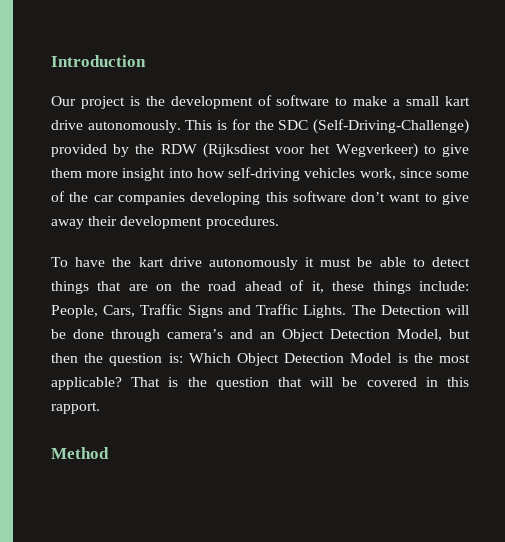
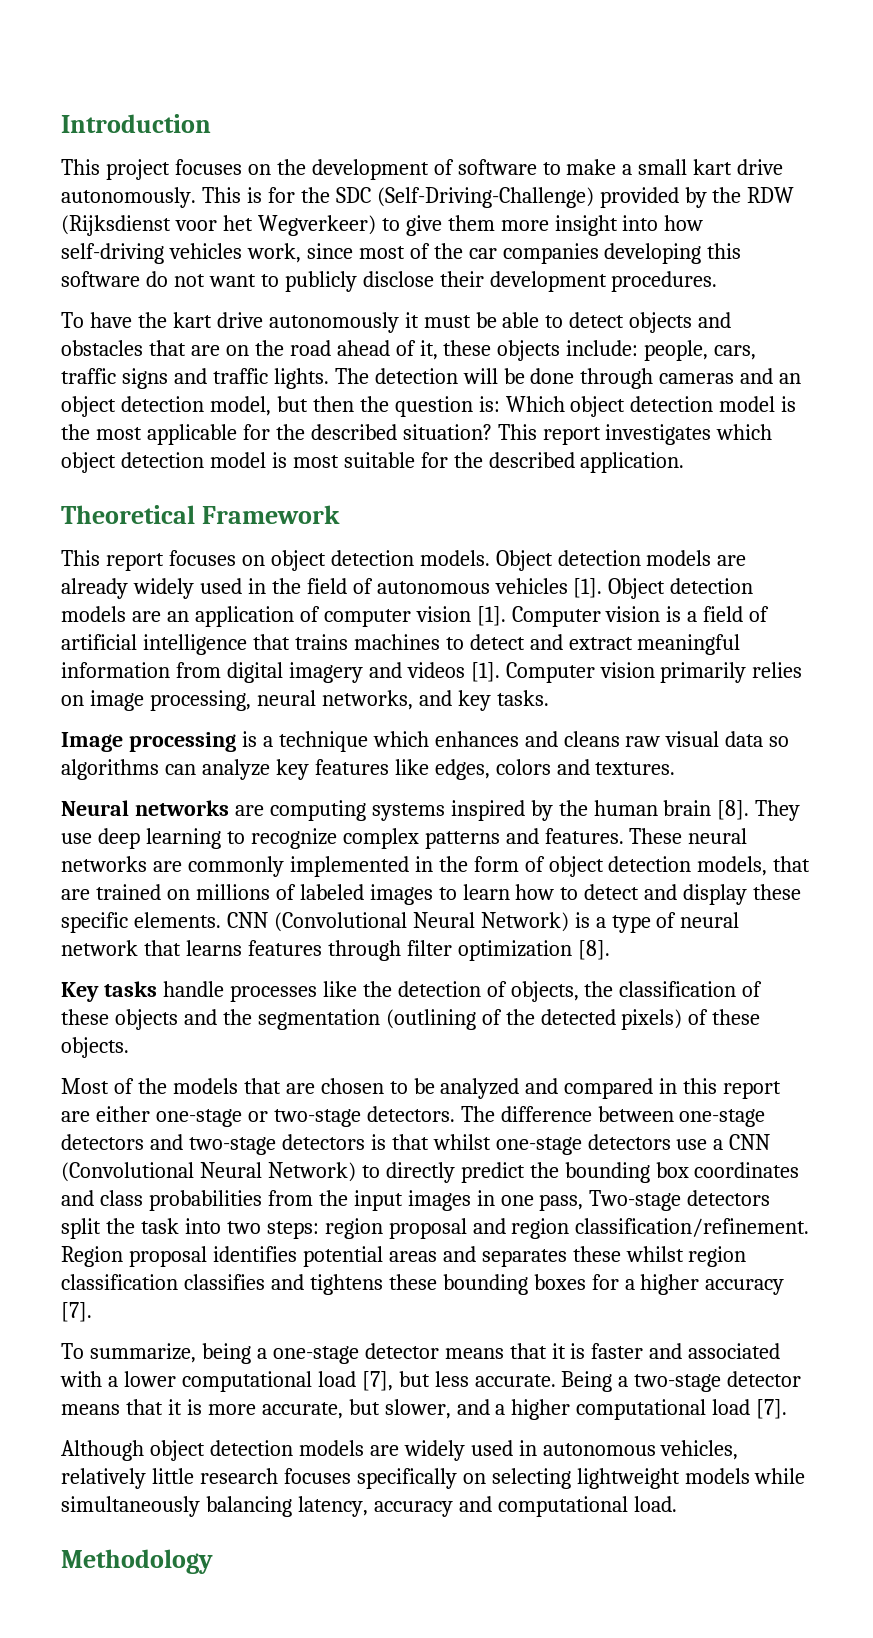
- Our project is the development of software to make a small kart drive autonomously.
+ This project focuses on the development of software to make a small kart drive autonomously.
- This is for the SDC (Self-Driving-Challenge) provided by the RDW (Rijksdiest voor het Wegverkeer) to give them more insight into how self-driving vehicles work, since some of the car companies developing this software don’t want to give away their development procedures.
+ This is for the SDC (Self-Driving-Challenge) provided by the RDW (Rijksdienst voor het Wegverkeer) to give them more insight into how self-driving vehicles work, since most of the car companies developing this software do not want to publicly disclose their development procedures.
- To have the kart drive autonomously it must be able to detect things that are on the road ahead of it, these things include: People, Cars, Traffic Signs and Traffic Lights. The Detection will be done through camera’s and an Object Detection Model, but then the question is: Which Object Detection Model is the most applicable? That is the question that will be covered in this rapport.
- Method
+ To have the kart drive autonomously it must be able to detect objects and obstacles that are on the road ahead of it, these objects include: people, cars, traffic signs and traffic lights. The detection will be done through cameras and an object detection model, but then the question is: Which object detection model is the most applicable for the described situation? This report investigates which object detection model is most suitable for the described application.
+ Theoretical Framework
+ This report focuses on object detection models. Object detection models are already widely used in the field of autonomous vehicles [1]. Object detection models are an application of computer vision [1]. Computer vision is a field of artificial intelligence that trains machines to detect and extract meaningful information from digital imagery and videos [1]. Computer vision primarily relies on image processing, neural networks, and key tasks.
+ Image processing is a technique which enhances and cleans raw visual data so algorithms can analyze key features like edges, colors and textures.
+ Neural networks are computing systems inspired by the human brain [8]. They use deep learning to recognize complex patterns and features. These neural networks are commonly implemented in the form of object detection models, that are trained on millions of labeled images to learn how to detect and display these specific elements. CNN (Convolutional Neural Network) is a type of neural network that learns features through filter optimization [8].
+ Key tasks handle processes like the detection of objects, the classification of these objects and the segmentation (outlining of the detected pixels) of these objects.
+ Most of the models that are chosen to be analyzed and compared in this report are either one-stage or two-stage detectors. The difference between one-stage detectors and two-stage detectors is that whilst one-stage detectors use a CNN (Convolutional Neural Network) to directly predict the bounding box coordinates and class probabilities from the input images in one pass, Two-stage detectors split the task into two steps: region proposal and region classification/refinement. Region proposal identifies potential areas and separates these whilst region classification classifies and tightens these bounding boxes for a higher accuracy [7].
+ To summarize, being a one-stage detector means that it is faster and associated with a lower computational load [7], but less accurate. Being a two-stage detector means that it is more accurate, but slower, and a higher computational load [7].
+ Although object detection models are widely used in autonomous vehicles, relatively little research focuses specifically on selecting lightweight models while simultaneously balancing latency, accuracy and computational load.
+ Methodology

